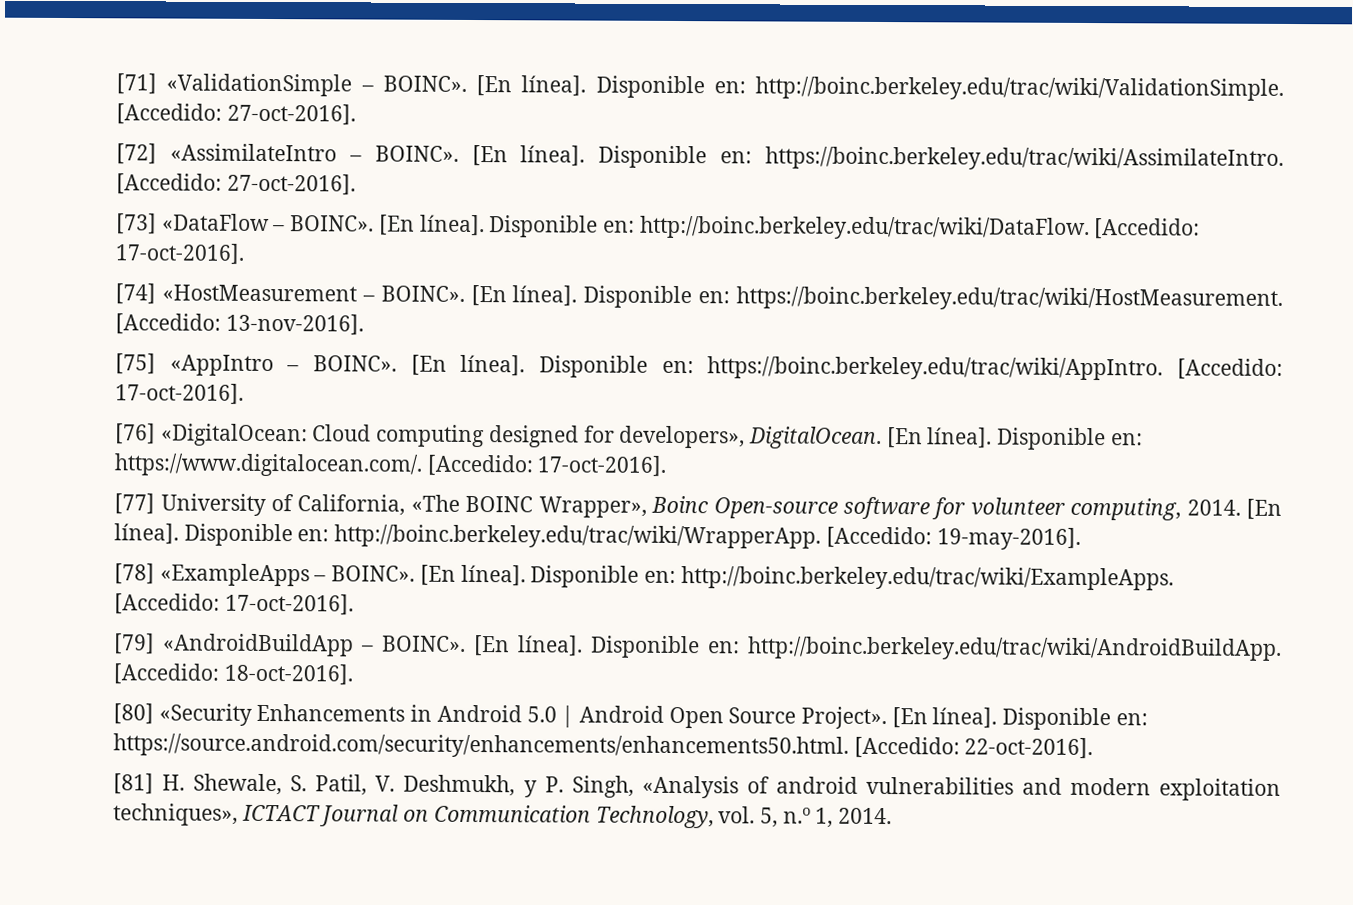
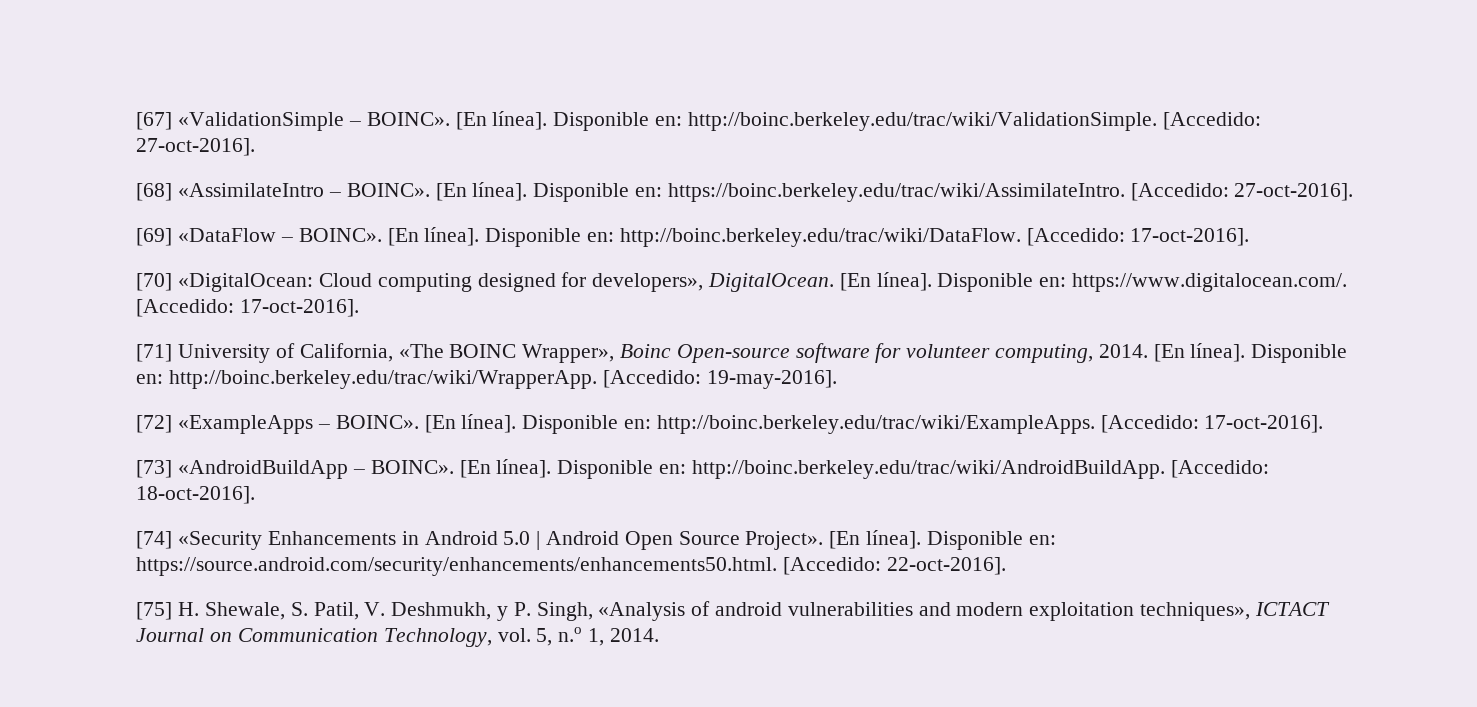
- [71] «ValidationSimple – BOINC».
+ [67] «ValidationSimple – BOINC».
- [72] «AssimilateIntro – BOINC».
+ [68] «AssimilateIntro – BOINC».
- [73] «DataFlow – BOINC».
+ [69] «DataFlow – BOINC».
- [74] «HostMeasurement – BOINC». [En línea]. Disponible en: https://boinc.berkeley.edu/trac/wiki/HostMeasurement. [Accedido: 13-nov-2016].
- [75] «AppIntro – BOINC». [En línea]. Disponible en: https://boinc.berkeley.edu/trac/wiki/AppIntro. [Accedido: 17-oct-2016].
- [76] «DigitalOcean: Cloud computing designed for developers», DigitalOcean.
+ [70] «DigitalOcean: Cloud computing designed for developers», DigitalOcean.
- [77] University of California, «The BOINC Wrapper», Boinc Open-source software for volunteer computing, 2014.
+ [71] University of California, «The BOINC Wrapper», Boinc Open-source software for volunteer computing, 2014.
- [78] «ExampleApps – BOINC».
+ [72] «ExampleApps – BOINC».
- [79] «AndroidBuildApp – BOINC».
+ [73] «AndroidBuildApp – BOINC».
- [80] «Security Enhancements in Android 5.0 | Android Open Source Project».
+ [74] «Security Enhancements in Android 5.0 | Android Open Source Project».
- [81] H. Shewale, S. Patil, V. Deshmukh, y P. Singh, «Analysis of android vulnerabilities and modern exploitation techniques», ICTACT Journal on Communication Technology, vol. 5, n.o 1, 2014.
+ [75] H. Shewale, S. Patil, V. Deshmukh, y P. Singh, «Analysis of android vulnerabilities and modern exploitation techniques», ICTACT Journal on Communication Technology, vol. 5, n.o 1, 2014.

